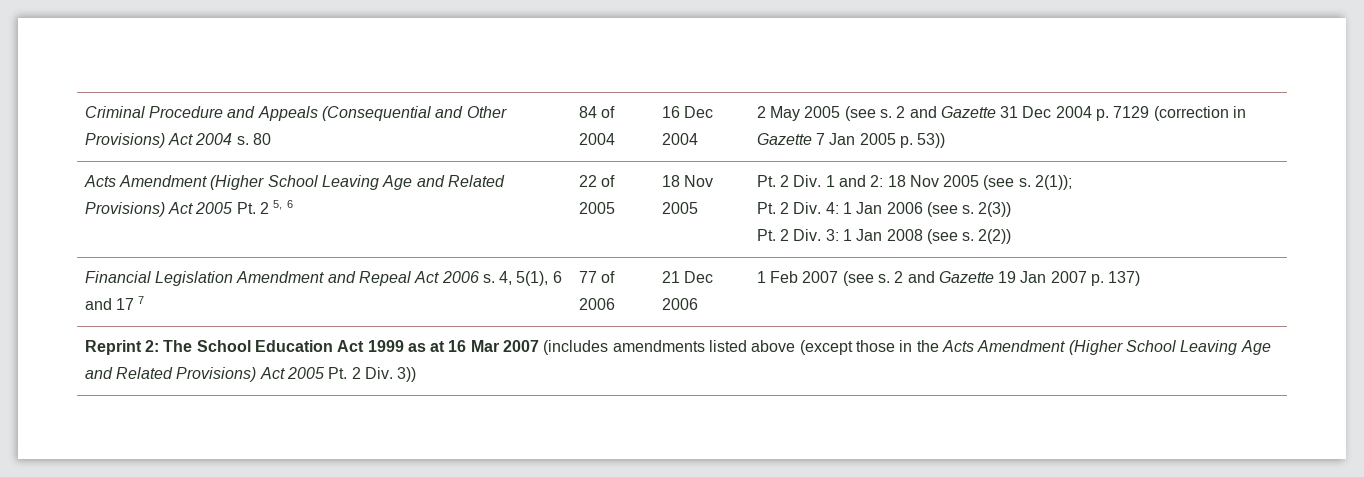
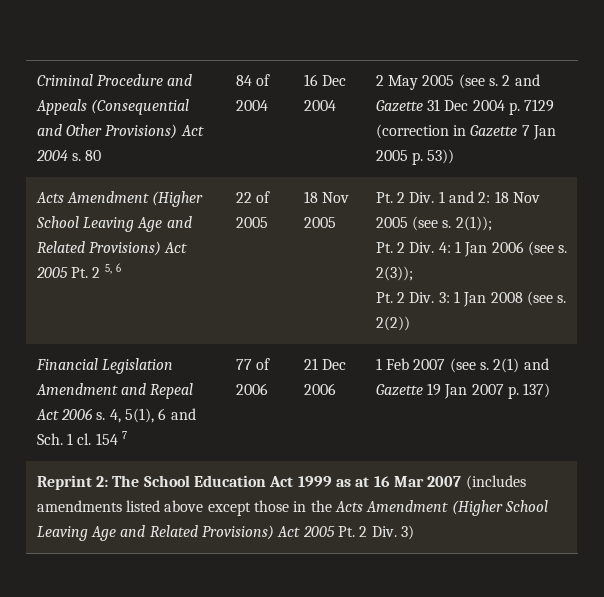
- 2(3))
+ 2(3));
- Financial Legislation Amendment and Repeal Act 2006 s. 4, 5(1), 6 and 17 7 | 77 of 2006 | 21 Dec 2006 | 1 Feb 2007 (see s. 2 and Gazette 19 Jan 2007 p. 137)
+ Financial Legislation Amendment and Repeal Act 2006 s. 4, 5(1), 6 and Sch. 1 cl. 154 7 | 77 of 2006 | 21 Dec 2006 | 1 Feb 2007 (see s. 2(1) and Gazette 19 Jan 2007 p. 137)
- Reprint 2: The School Education Act 1999 as at 16 Mar 2007 (includes amendments listed above (except those in the Acts Amendment (Higher School Leaving Age and Related Provisions) Act 2005 Pt. 2 Div. 3))
+ Reprint 2: The School Education Act 1999 as at 16 Mar 2007 (includes amendments listed above except those in the Acts Amendment (Higher School Leaving Age and Related Provisions) Act 2005 Pt. 2 Div. 3)

